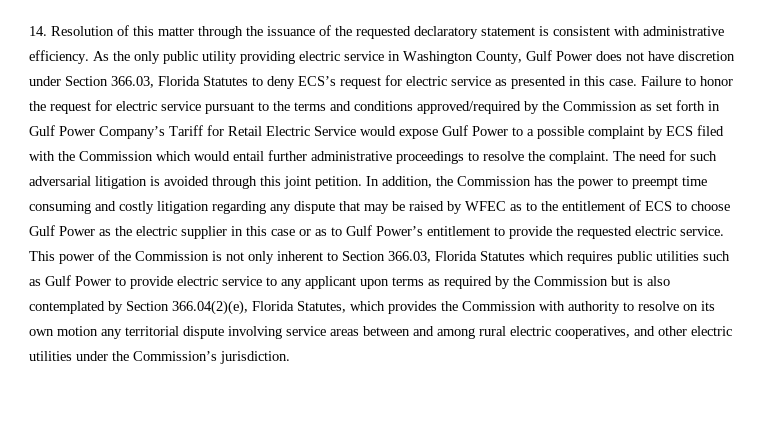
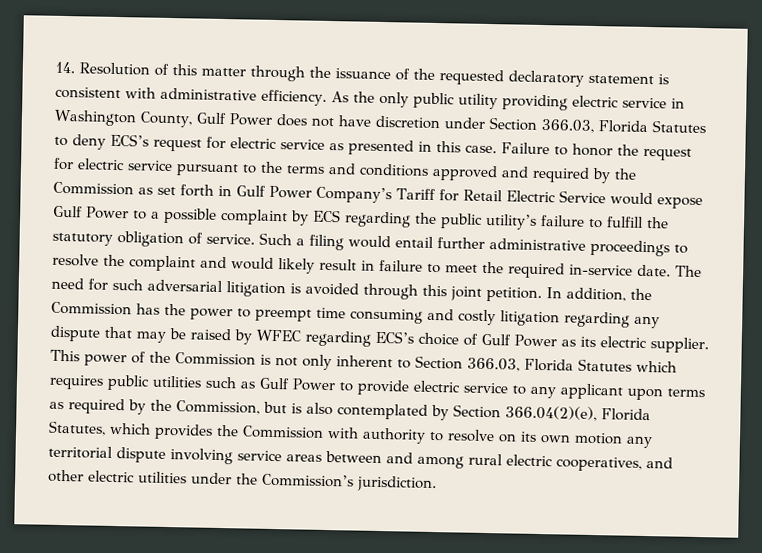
- Failure to honor the request for electric service pursuant to the terms and conditions approved/required by the Commission as set forth in Gulf Power Company’s Tariff for Retail Electric Service would expose Gulf Power to a possible complaint by ECS filed with the Commission which would entail further administrative proceedings to resolve the complaint.
+ Failure to honor the request for electric service pursuant to the terms and conditions approved and required by the Commission as set forth in Gulf Power Company’s Tariff for Retail Electric Service would expose Gulf Power to a possible complaint by ECS regarding the public utility’s failure to fulfill the statutory obligation of service. Such a filing would entail further administrative proceedings to resolve the complaint and would likely result in failure to meet the required in-service date.
- In addition, the Commission has the power to preempt time consuming and costly litigation regarding any dispute that may be raised by WFEC as to the entitlement of ECS to choose Gulf Power as the electric supplier in this case or as to Gulf Power’s entitlement to provide the requested electric service.
+ In addition, the Commission has the power to preempt time consuming and costly litigation regarding any dispute that may be raised by WFEC regarding ECS’s choice of Gulf Power as its electric supplier.
- This power of the Commission is not only inherent to Section 366.03, Florida Statutes which requires public utilities such as Gulf Power to provide electric service to any applicant upon terms as required by the Commission but is also contemplated by Section 366.04(2)(e), Florida Statutes, which provides the Commission with authority to resolve on its own motion any territorial dispute involving service areas between and among rural electric cooperatives, and other electric utilities under the Commission’s jurisdiction.
+ This power of the Commission is not only inherent to Section 366.03, Florida Statutes which requires public utilities such as Gulf Power to provide electric service to any applicant upon terms as required by the Commission, but is also contemplated by Section 366.04(2)(e), Florida Statutes, which provides the Commission with authority to resolve on its own motion any territorial dispute involving service areas between and among rural electric cooperatives, and other electric utilities under the Commission’s jurisdiction.

